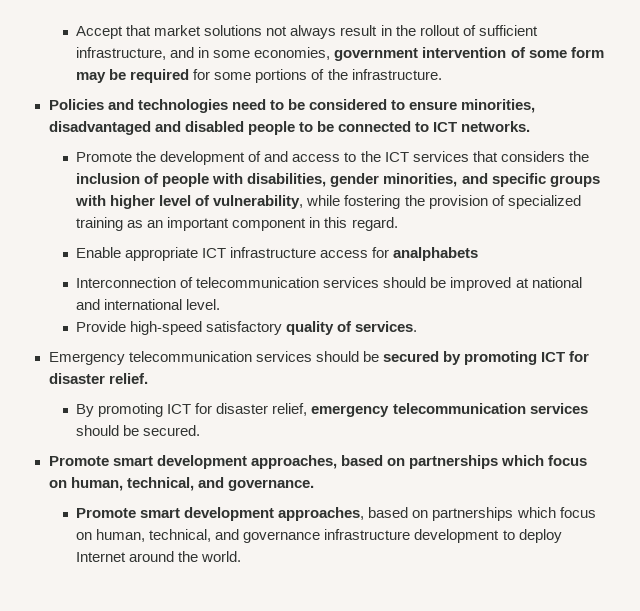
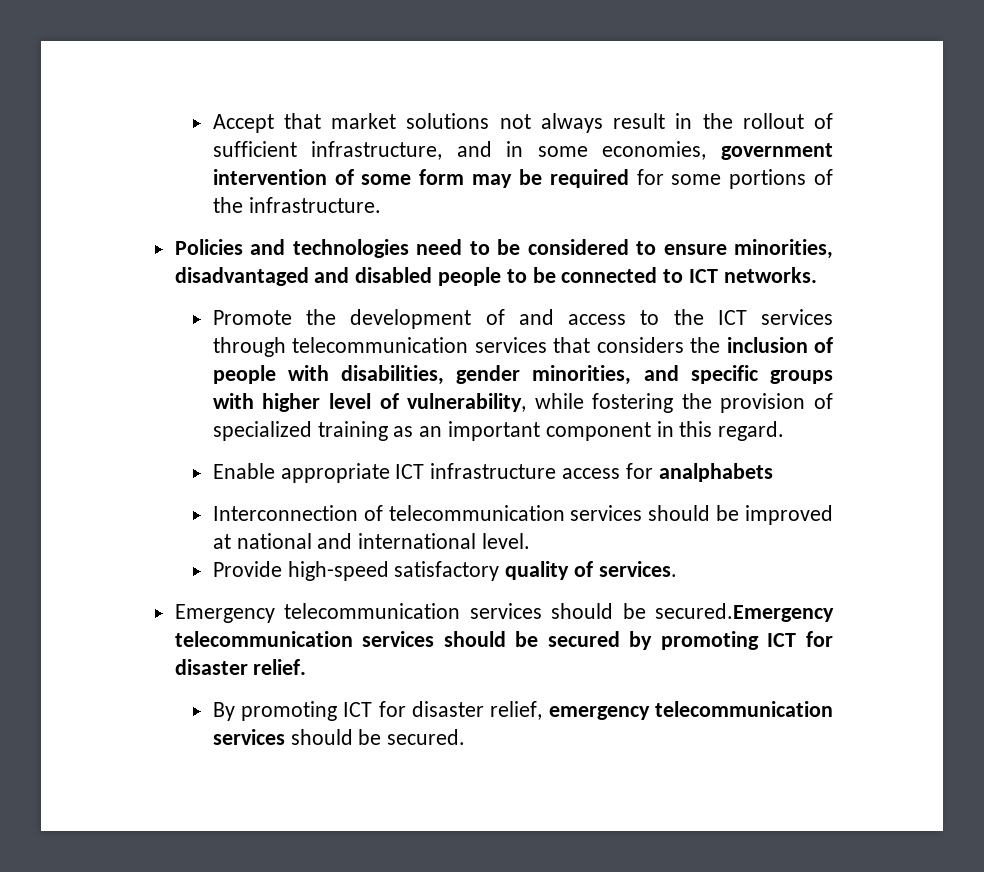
- Promote the development of and access to the ICT services that considers the inclusion of people with disabilities, gender minorities, and specific groups with higher level of vulnerability, while fostering the provision of specialized training as an important component in this regard.
+ Promote the development of and access to the ICT services through telecommunication services that considers the inclusion of people with disabilities, gender minorities, and specific groups with higher level of vulnerability, while fostering the provision of specialized training as an important component in this regard.
- Emergency telecommunication services should be secured by promoting ICT for disaster relief.
+ Emergency telecommunication services should be secured.Emergency telecommunication services should be secured by promoting ICT for disaster relief.
- Promote smart development approaches, based on partnerships which focus on human, technical, and governance.
- Promote smart development approaches, based on partnerships which focus on human, technical, and governance infrastructure development to deploy Internet around the world.

